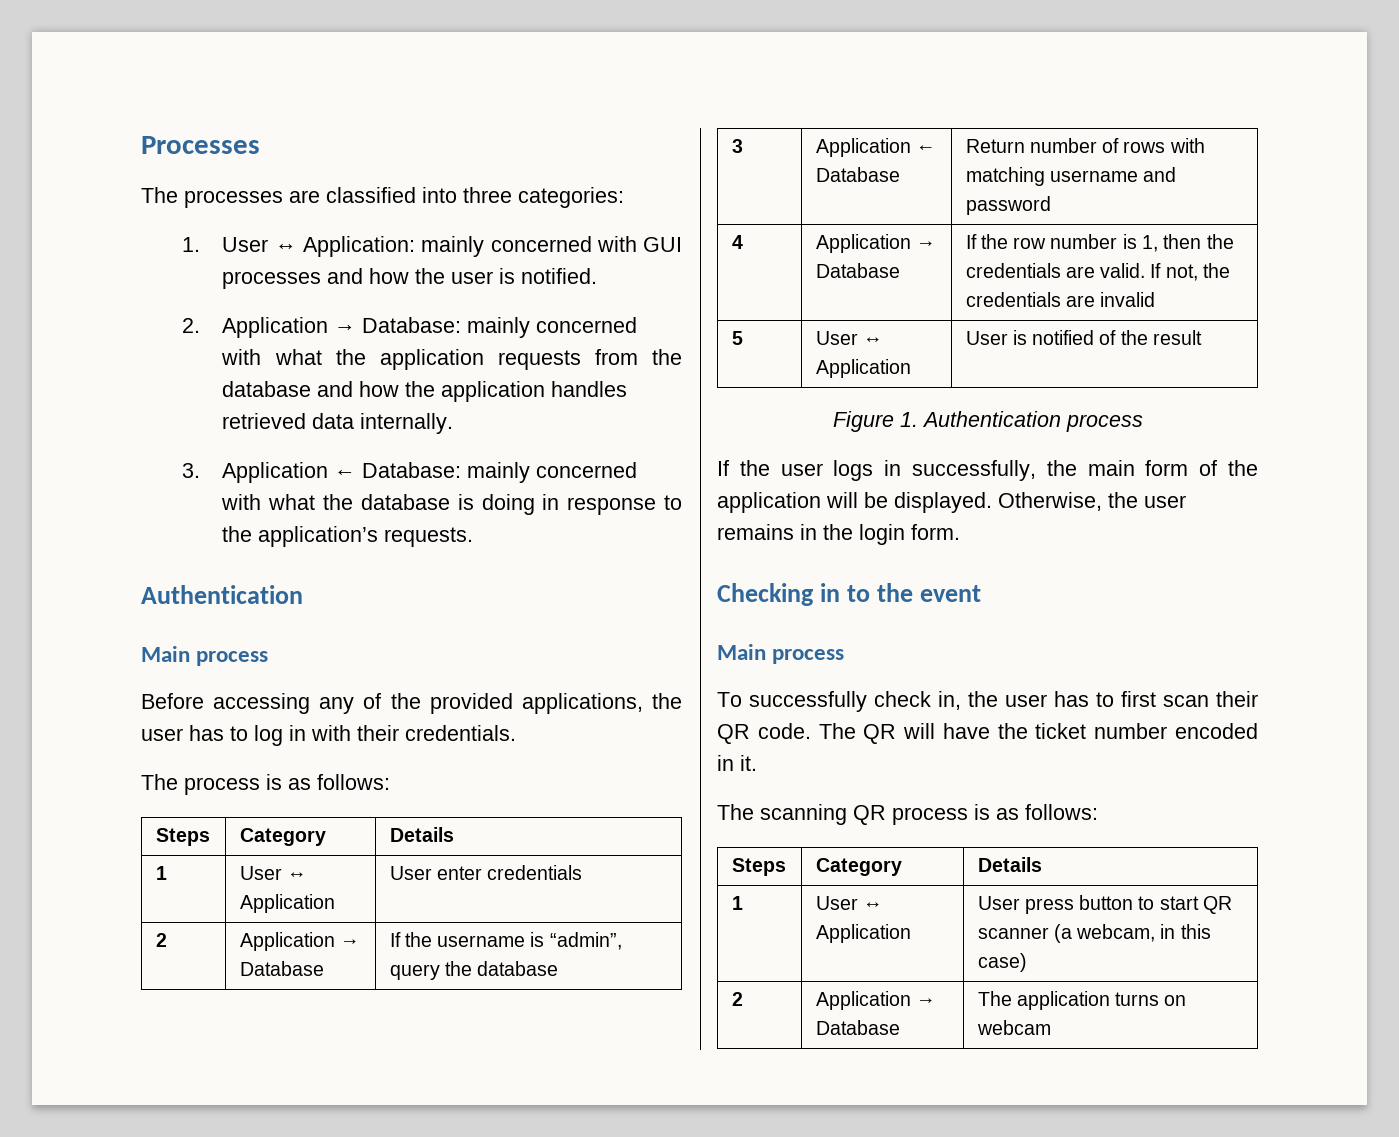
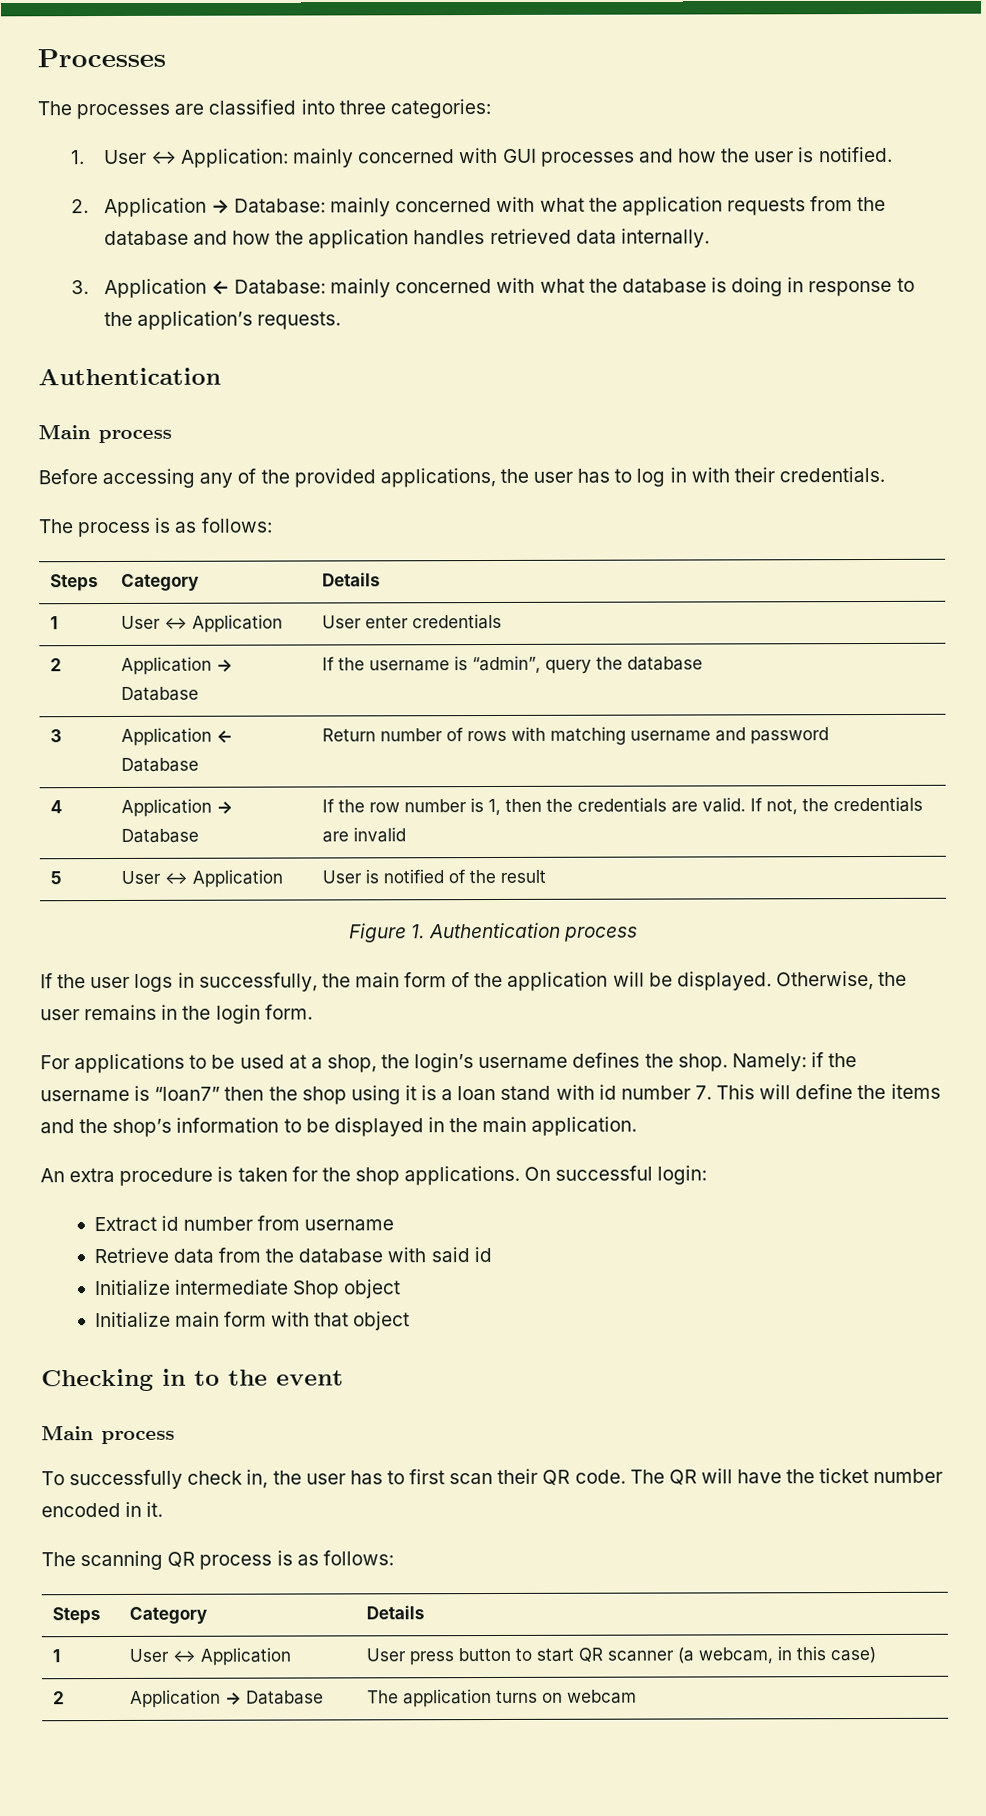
+ For applications to be used at a shop, the login’s username defines the shop. Namely: if the username is “loan7” then the shop using it is a loan stand with id number 7. This will define the items and the shop’s information to be displayed in the main application.
+ An extra procedure is taken for the shop applications. On successful login:
+ Extract id number from username
+ Retrieve data from the database with said id
+ Initialize intermediate Shop object
+ Initialize main form with that object

